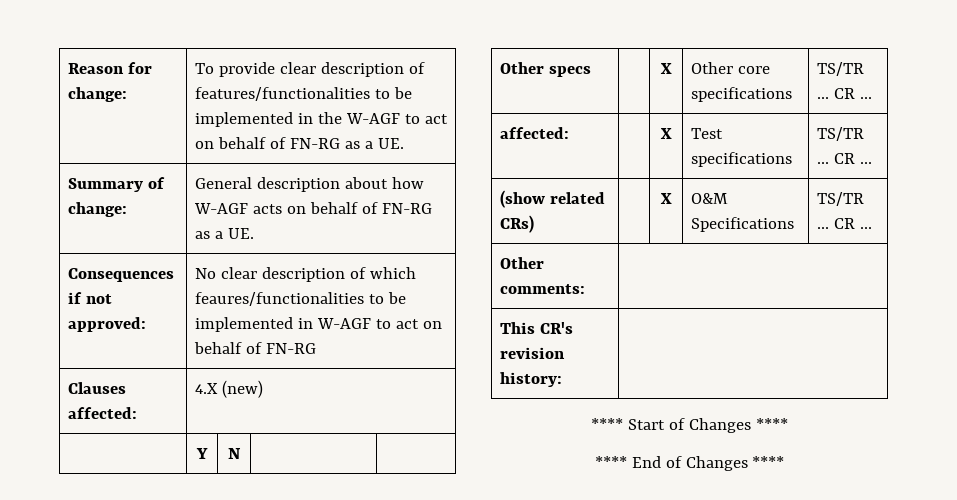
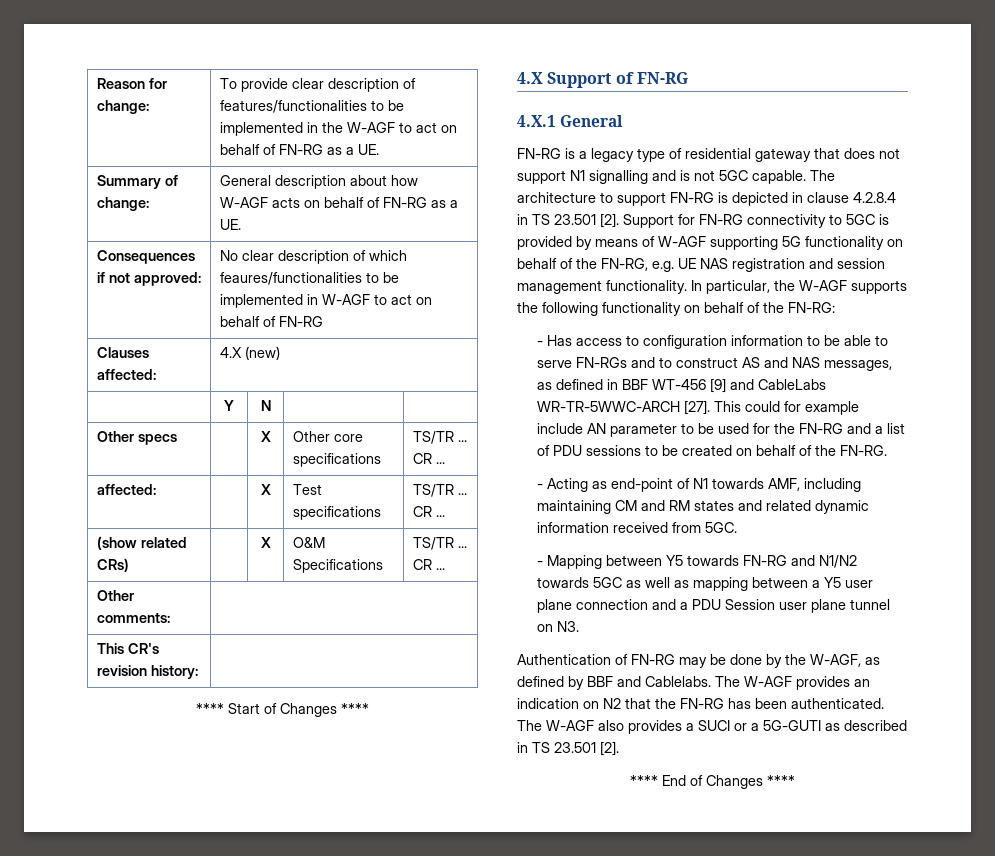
+ 4.X Support of FN-RG
+ 4.X.1 General
+ FN-RG is a legacy type of residential gateway that does not support N1 signalling and is not 5GC capable. The architecture to support FN-RG is depicted in clause 4.2.8.4 in TS 23.501 [2]. Support for FN-RG connectivity to 5GC is provided by means of W-AGF supporting 5G functionality on behalf of the FN-RG, e.g. UE NAS registration and session management functionality. In particular, the W-AGF supports the following functionality on behalf of the FN-RG:
+ - Has access to configuration information to be able to serve FN-RGs and to construct AS and NAS messages, as defined in BBF WT-456 [9] and CableLabs WR-TR-5WWC-ARCH [27]. This could for example include AN parameter to be used for the FN-RG and a list of PDU sessions to be created on behalf of the FN-RG.
+ - Acting as end-point of N1 towards AMF, including maintaining CM and RM states and related dynamic information received from 5GC.
+ - Mapping between Y5 towards FN-RG and N1/N2 towards 5GC as well as mapping between a Y5 user plane connection and a PDU Session user plane tunnel on N3.
+ Authentication of FN-RG may be done by the W-AGF, as defined by BBF and Cablelabs. The W-AGF provides an indication on N2 that the FN-RG has been authenticated. The W-AGF also provides a SUCI or a 5G-GUTI as described in TS 23.501 [2].

